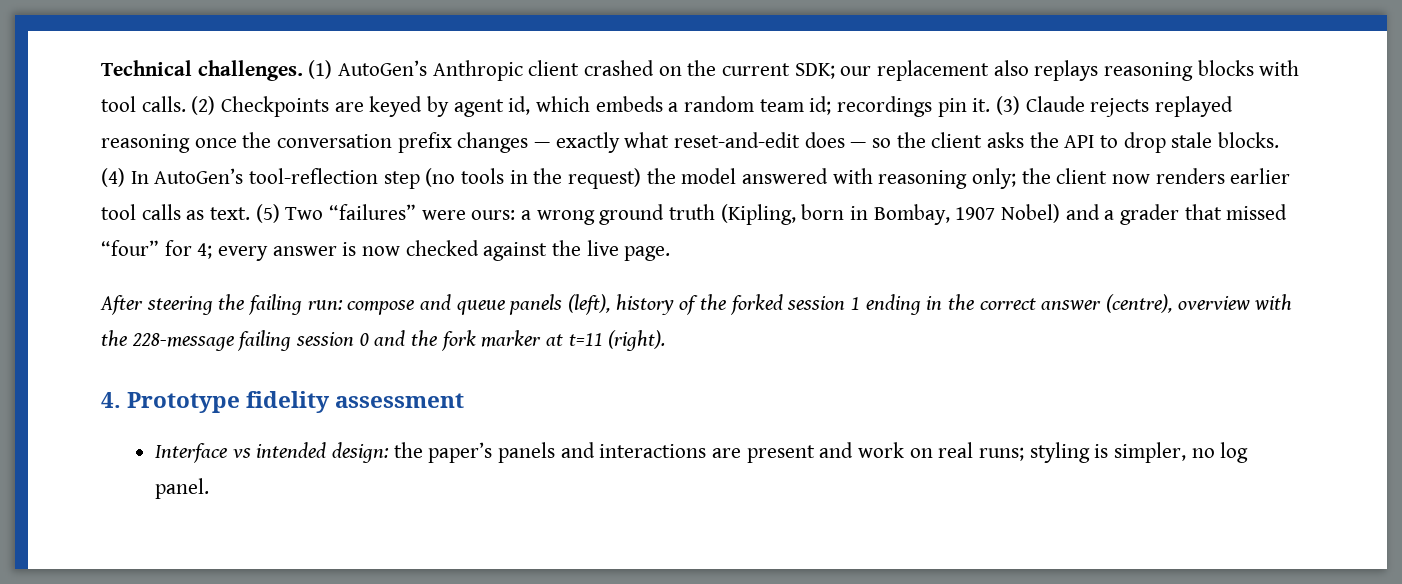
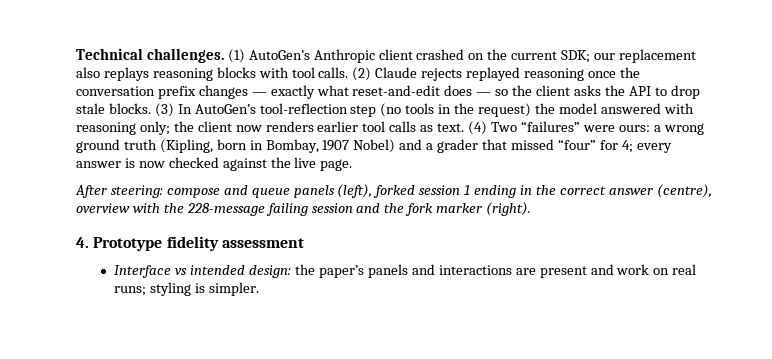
- (2) Checkpoints are keyed by agent id, which embeds a random team id; recordings pin it. (3) Claude rejects replayed reasoning once the conversation prefix changes — exactly what reset-and-edit does — so the client asks the API to drop stale blocks.
+ (2) Claude rejects replayed reasoning once the conversation prefix changes — exactly what reset-and-edit does — so the client asks the API to drop stale blocks.
- (4) In AutoGen’s tool-reflection step (no tools in the request) the model answered with reasoning only; the client now renders earlier tool calls as text.
+ (3) In AutoGen’s tool-reflection step (no tools in the request) the model answered with reasoning only; the client now renders earlier tool calls as text.
- (5) Two “failures” were ours: a wrong ground truth (Kipling, born in Bombay, 1907 Nobel) and a grader that missed “four” for 4; every answer is now checked against the live page.
+ (4) Two “failures” were ours: a wrong ground truth (Kipling, born in Bombay, 1907 Nobel) and a grader that missed “four” for 4; every answer is now checked against the live page.
- After steering the failing run: compose and queue panels (left), history of the forked session 1 ending in the correct answer (centre), overview with the 228-message failing session 0 and the fork marker at t=11 (right).
+ After steering: compose and queue panels (left), forked session 1 ending in the correct answer (centre), overview with the 228-message failing session and the fork marker (right).
- Interface vs intended design: the paper’s panels and interactions are present and work on real runs; styling is simpler, no log panel.
+ Interface vs intended design: the paper’s panels and interactions are present and work on real runs; styling is simpler.

